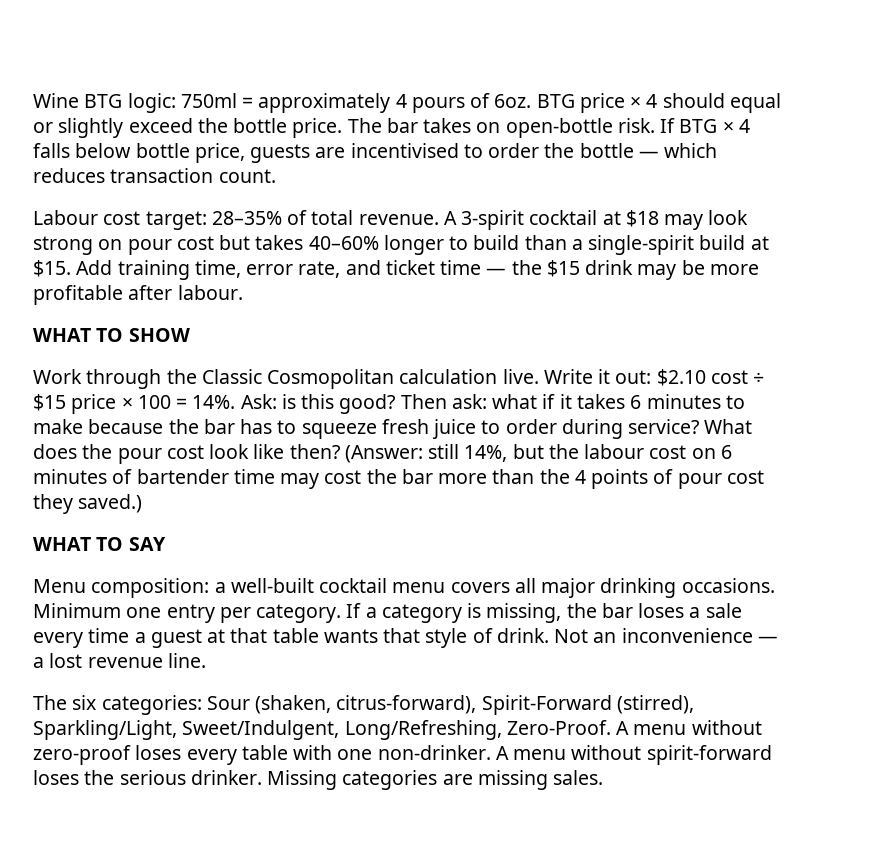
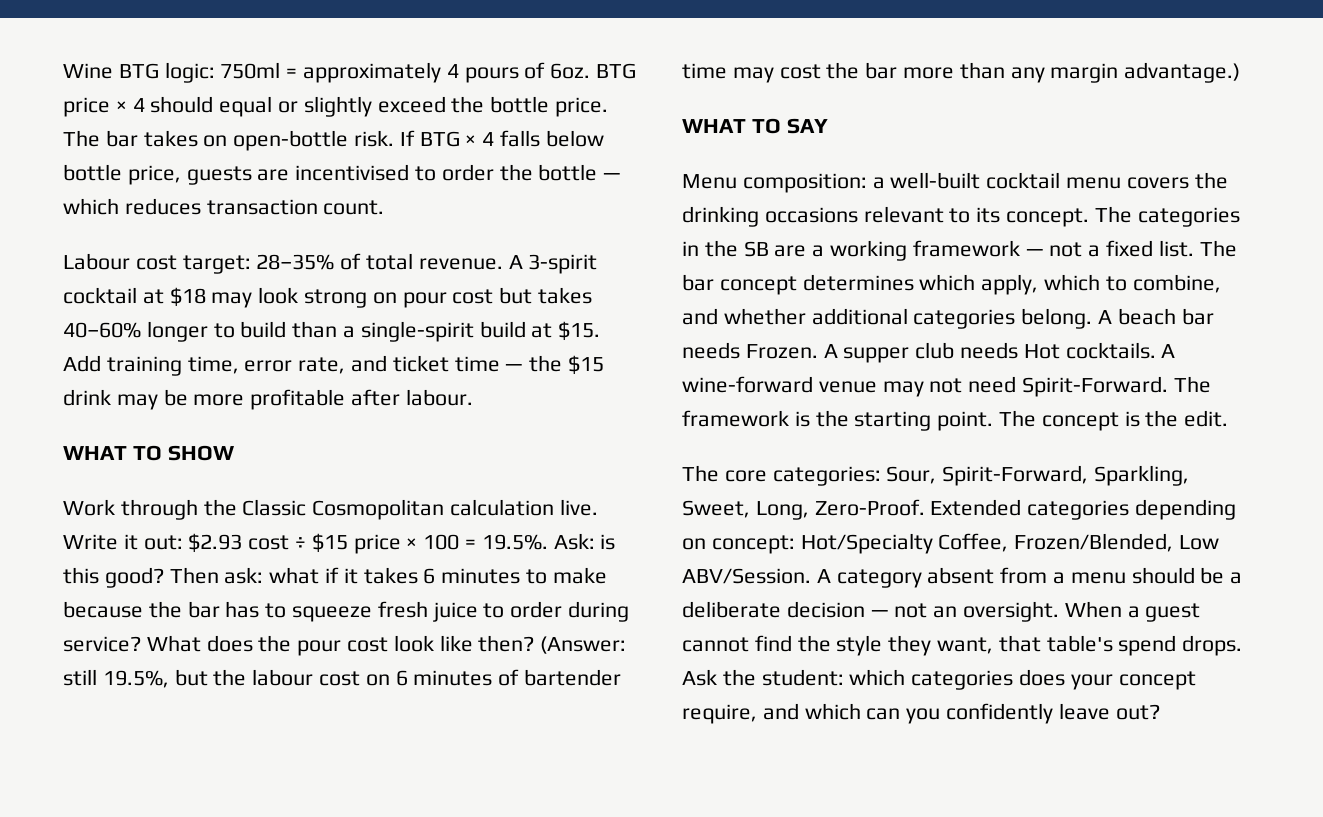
- Write it out: $2.10 cost ÷ $15 price × 100 = 14%. Ask: is this good?
+ Write it out: $2.93 cost ÷ $15 price × 100 = 19.5%. Ask: is this good?
- (Answer: still 14%, but the labour cost on 6 minutes of bartender time may cost the bar more than the 4 points of pour cost they saved.)
+ (Answer: still 19.5%, but the labour cost on 6 minutes of bartender time may cost the bar more than any margin advantage.)
- Menu composition: a well-built cocktail menu covers all major drinking occasions. Minimum one entry per category. If a category is missing, the bar loses a sale every time a guest at that table wants that style of drink. Not an inconvenience — a lost revenue line.
- The six categories: Sour (shaken, citrus-forward), Spirit-Forward (stirred), Sparkling/Light, Sweet/Indulgent, Long/Refreshing, Zero-Proof. A menu without zero-proof loses every table with one non-drinker. A menu without spirit-forward loses the serious drinker. Missing categories are missing sales.
+ Menu composition: a well-built cocktail menu covers the drinking occasions relevant to its concept. The categories in the SB are a working framework — not a fixed list. The bar concept determines which apply, which to combine, and whether additional categories belong. A beach bar needs Frozen. A supper club needs Hot cocktails. A wine-forward venue may not need Spirit-Forward. The framework is the starting point. The concept is the edit.
+ The core categories: Sour, Spirit-Forward, Sparkling, Sweet, Long, Zero-Proof. Extended categories depending on concept: Hot/Specialty Coffee, Frozen/Blended, Low ABV/Session. A category absent from a menu should be a deliberate decision — not an oversight. When a guest cannot find the style they want, that table's spend drops. Ask the student: which categories does your concept require, and which can you confidently leave out?

